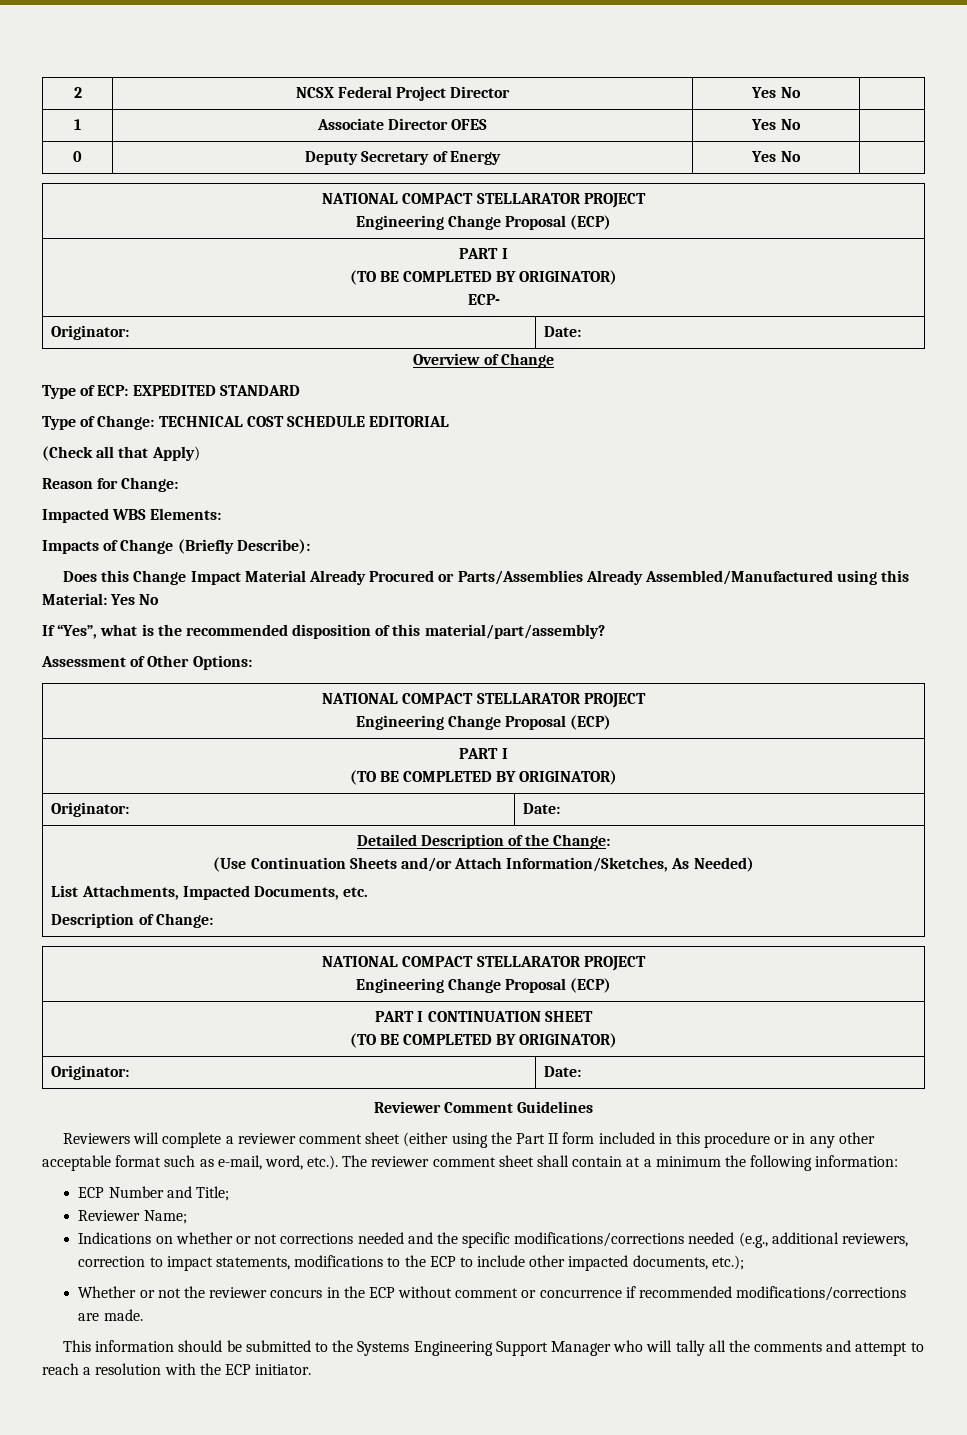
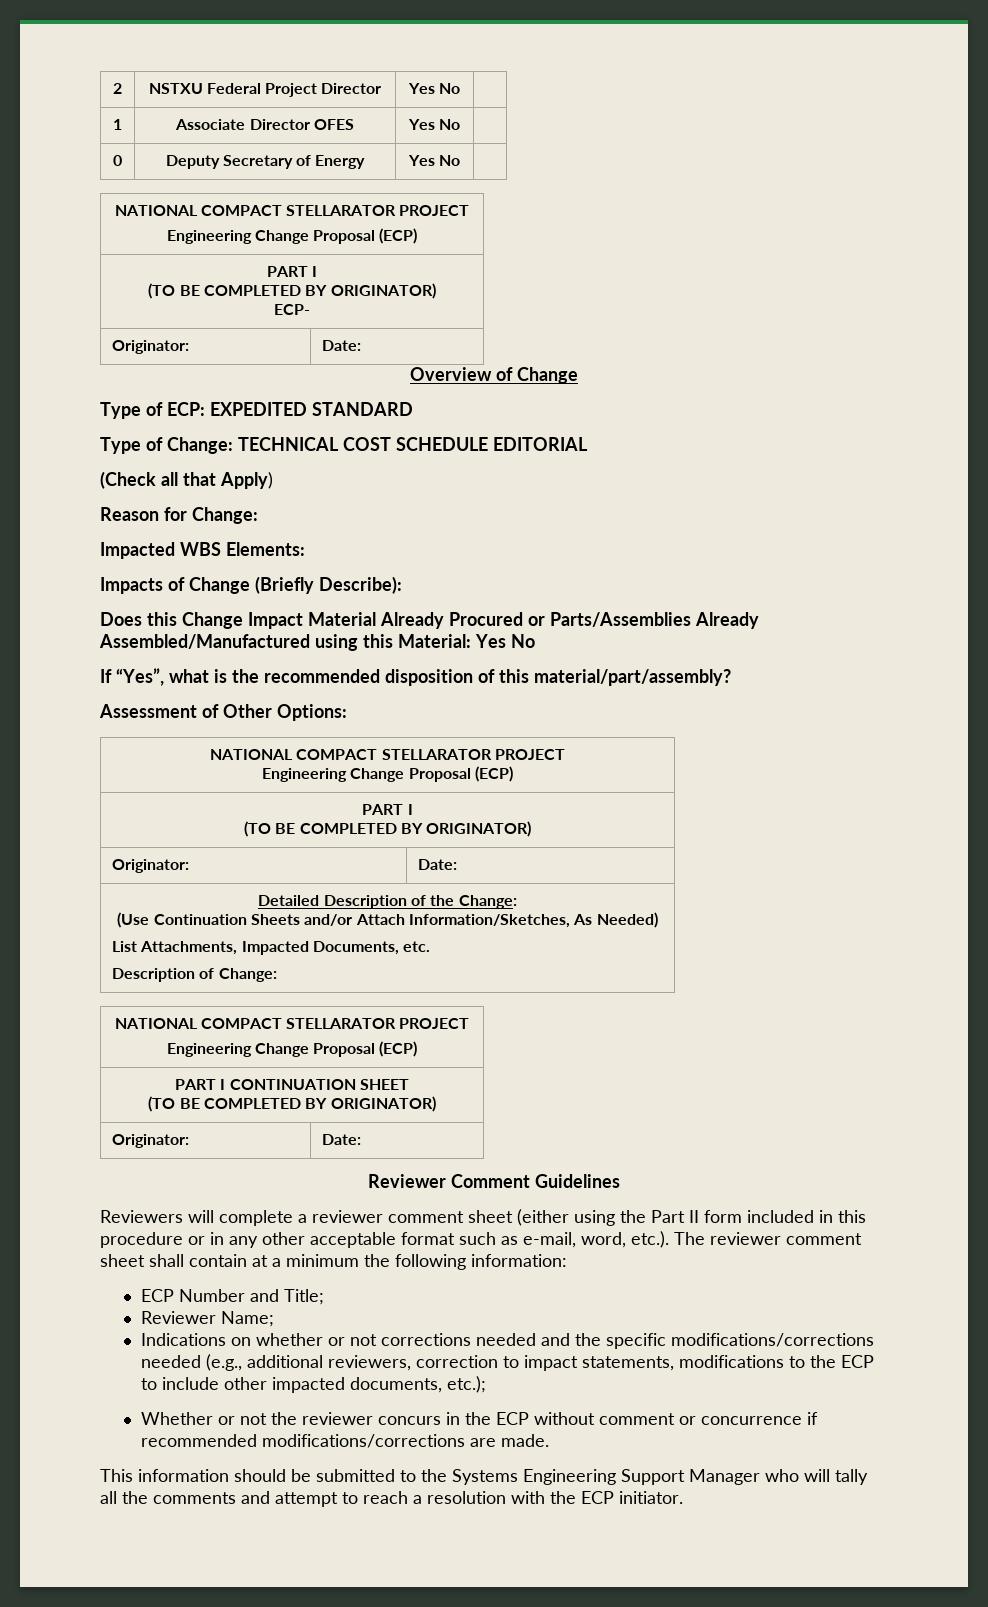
- 2 | NCSX Federal Project Director | Yes No |
+ 2 | NSTXU Federal Project Director | Yes No |

